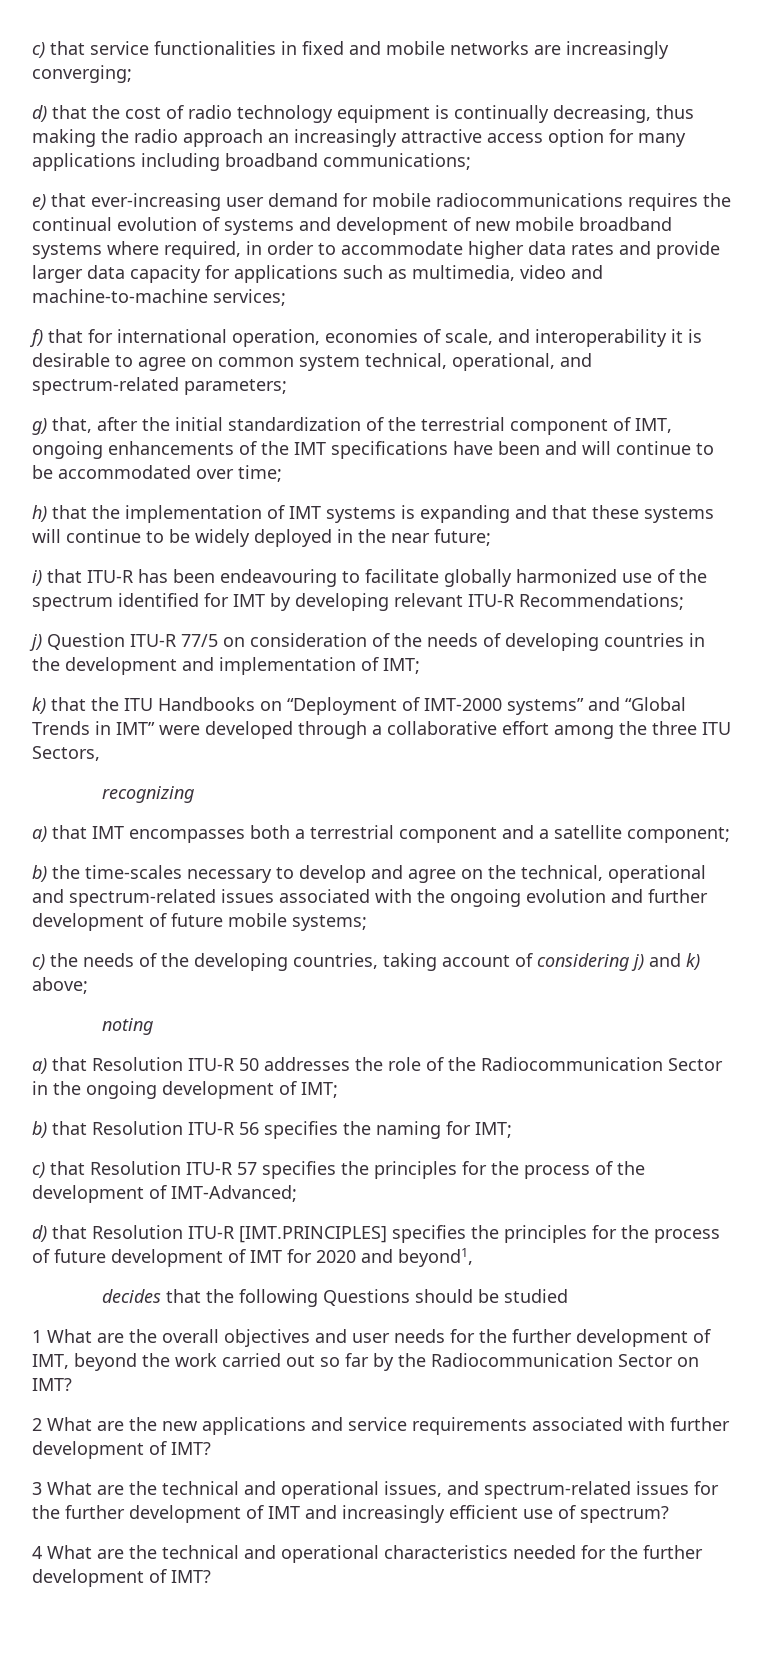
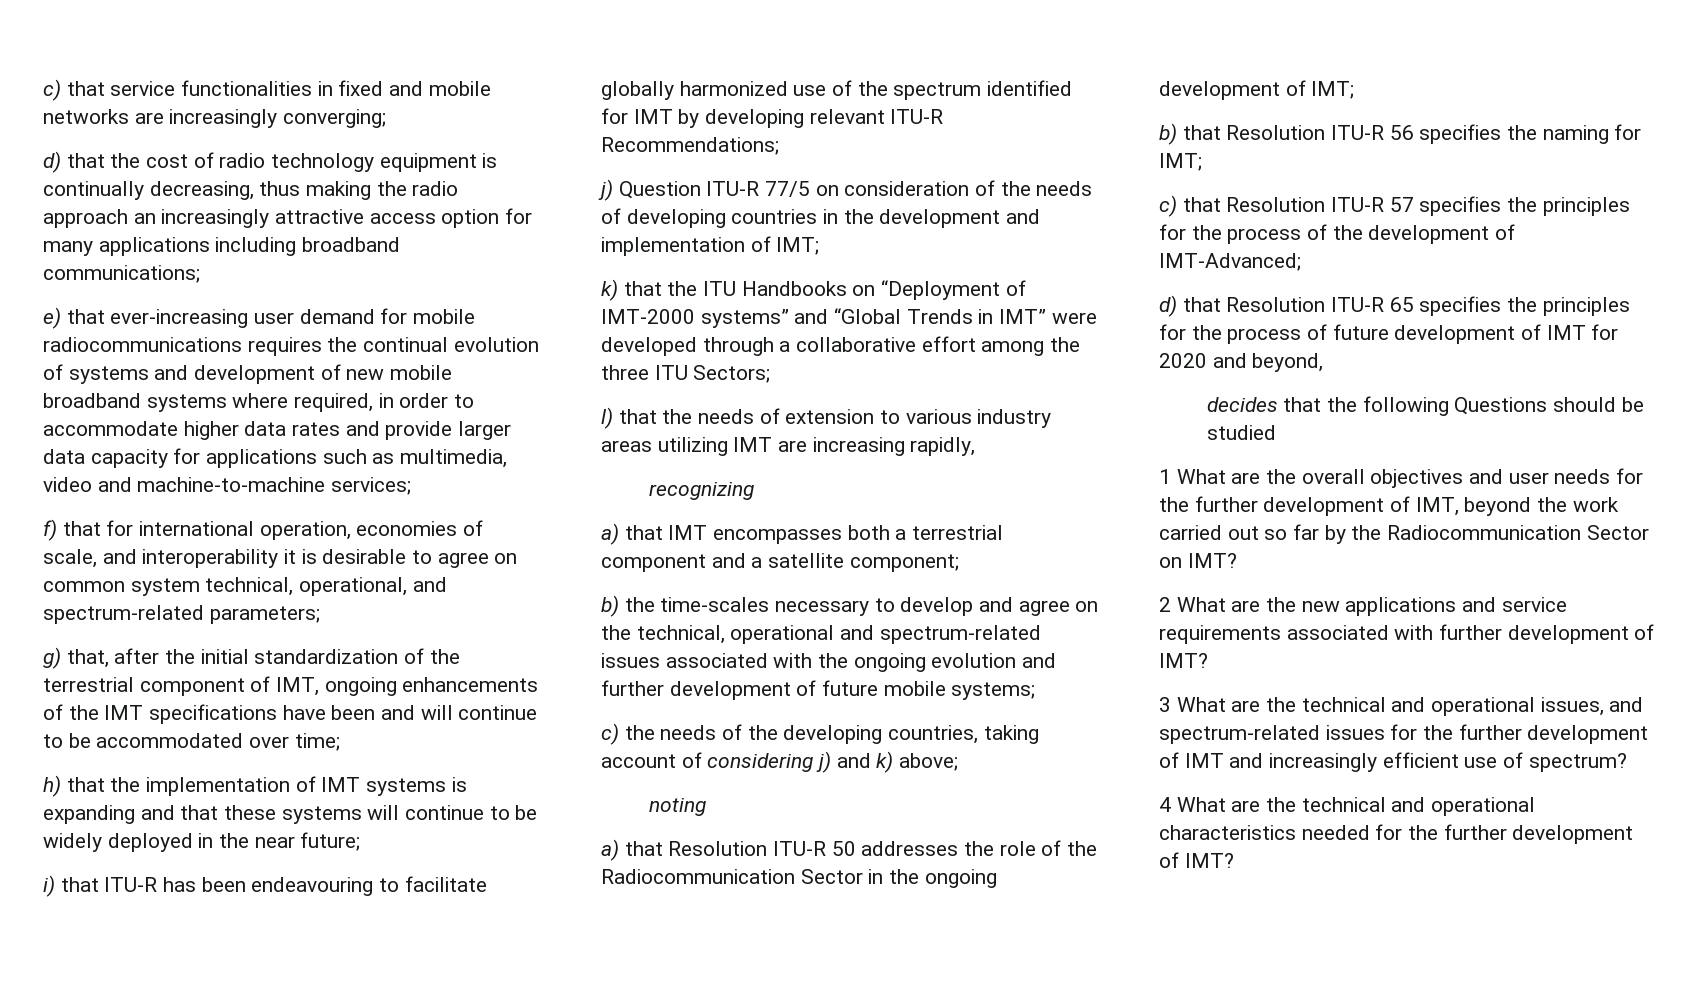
- k) that the ITU Handbooks on “Deployment of IMT-2000 systems” and “Global Trends in IMT” were developed through a collaborative effort among the three ITU Sectors,
+ k) that the ITU Handbooks on “Deployment of IMT-2000 systems” and “Global Trends in IMT” were developed through a collaborative effort among the three ITU Sectors;
+ l) that the needs of extension to various industry areas utilizing IMT are increasing rapidly,
- d) that Resolution ITU-R [IMT.PRINCIPLES] specifies the principles for the process of future development of IMT for 2020 and beyond1,
+ d) that Resolution ITU-R 65 specifies the principles for the process of future development of IMT for 2020 and beyond,

